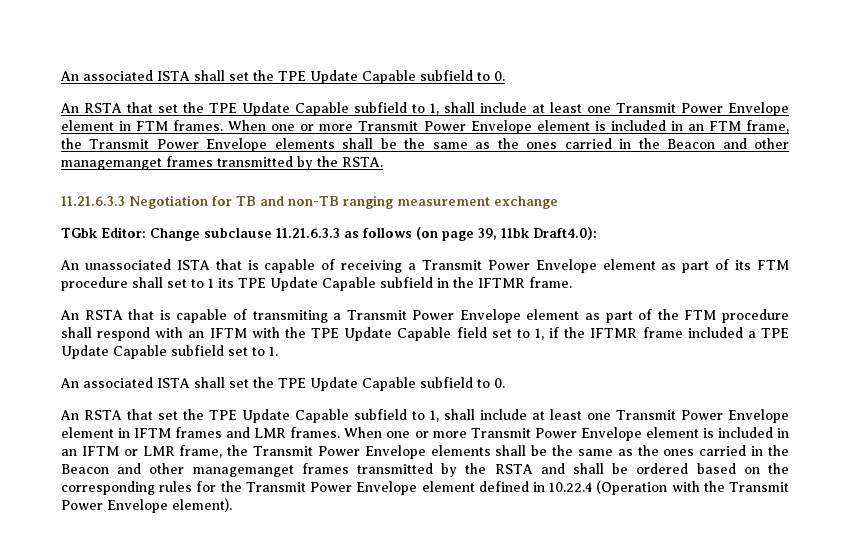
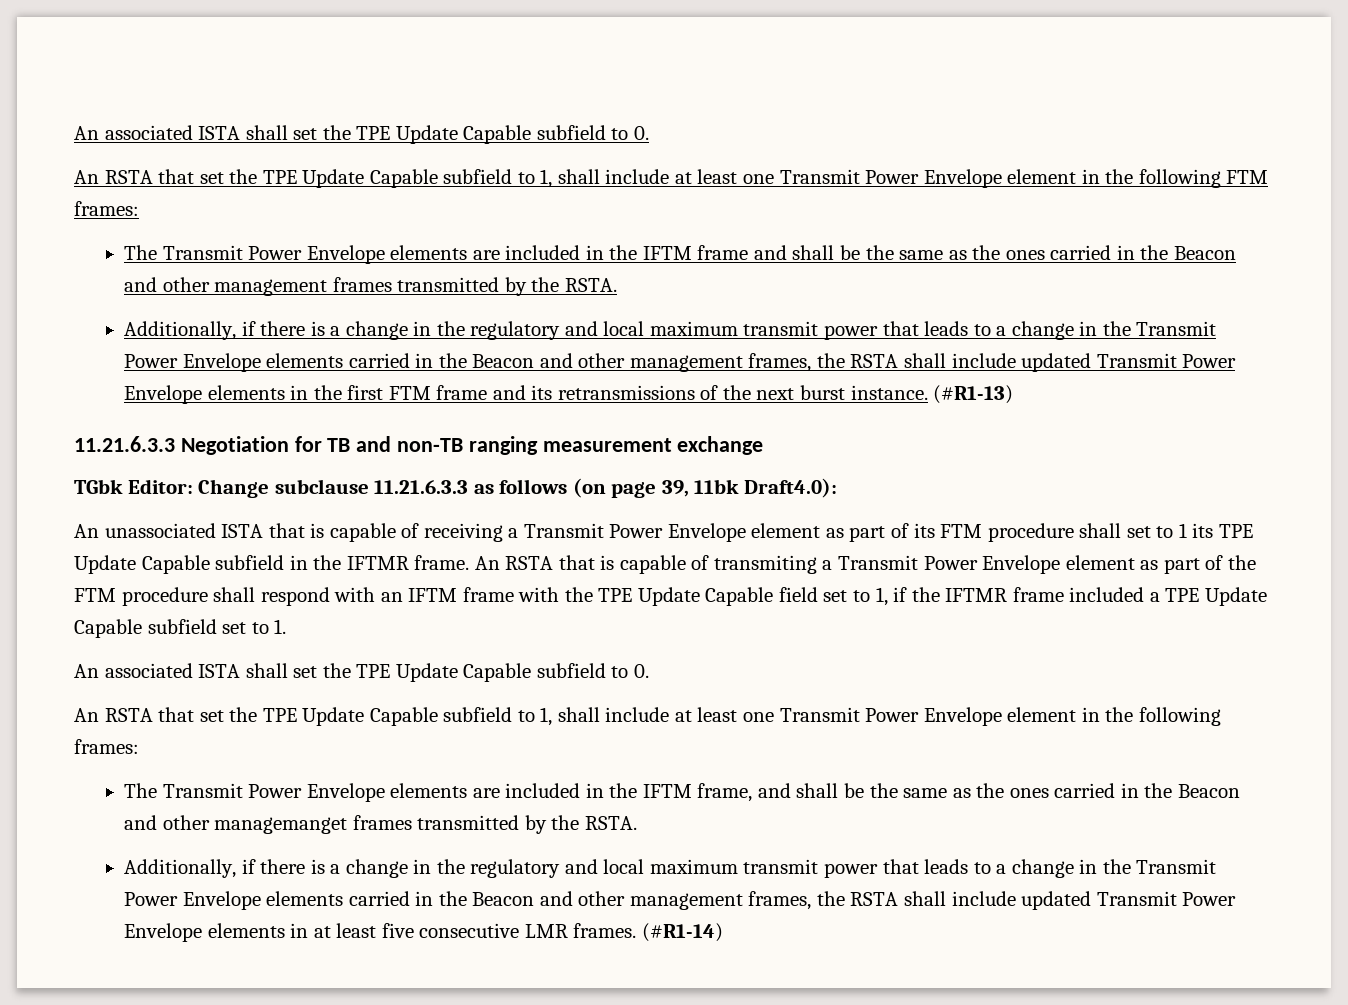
- An RSTA that set the TPE Update Capable subfield to 1, shall include at least one Transmit Power Envelope element in FTM frames. When one or more Transmit Power Envelope element is included in an FTM frame, the Transmit Power Envelope elements shall be the same as the ones carried in the Beacon and other managemanget frames transmitted by the RSTA.
+ An RSTA that set the TPE Update Capable subfield to 1, shall include at least one Transmit Power Envelope element in the following FTM frames:
+ The Transmit Power Envelope elements are included in the IFTM frame and shall be the same as the ones carried in the Beacon and other management frames transmitted by the RSTA.
+ Additionally, if there is a change in the regulatory and local maximum transmit power that leads to a change in the Transmit Power Envelope elements carried in the Beacon and other management frames, the RSTA shall include updated Transmit Power Envelope elements in the first FTM frame and its retransmissions of the next burst instance. (#R1-13)
- An unassociated ISTA that is capable of receiving a Transmit Power Envelope element as part of its FTM procedure shall set to 1 its TPE Update Capable subfield in the IFTMR frame.
- An RSTA that is capable of transmiting a Transmit Power Envelope element as part of the FTM procedure shall respond with an IFTM with the TPE Update Capable field set to 1, if the IFTMR frame included a TPE Update Capable subfield set to 1.
+ An unassociated ISTA that is capable of receiving a Transmit Power Envelope element as part of its FTM procedure shall set to 1 its TPE Update Capable subfield in the IFTMR frame. An RSTA that is capable of transmiting a Transmit Power Envelope element as part of the FTM procedure shall respond with an IFTM frame with the TPE Update Capable field set to 1, if the IFTMR frame included a TPE Update Capable subfield set to 1.
- An RSTA that set the TPE Update Capable subfield to 1, shall include at least one Transmit Power Envelope element in IFTM frames and LMR frames. When one or more Transmit Power Envelope element is included in an IFTM or LMR frame, the Transmit Power Envelope elements shall be the same as the ones carried in the Beacon and other managemanget frames transmitted by the RSTA and shall be ordered based on the corresponding rules for the Transmit Power Envelope element defined in 10.22.4 (Operation with the Transmit Power Envelope element).
+ An RSTA that set the TPE Update Capable subfield to 1, shall include at least one Transmit Power Envelope element in the following frames:
+ The Transmit Power Envelope elements are included in the IFTM frame, and shall be the same as the ones carried in the Beacon and other managemanget frames transmitted by the RSTA.
+ Additionally, if there is a change in the regulatory and local maximum transmit power that leads to a change in the Transmit Power Envelope elements carried in the Beacon and other management frames, the RSTA shall include updated Transmit Power Envelope elements in at least five consecutive LMR frames. (#R1-14)

